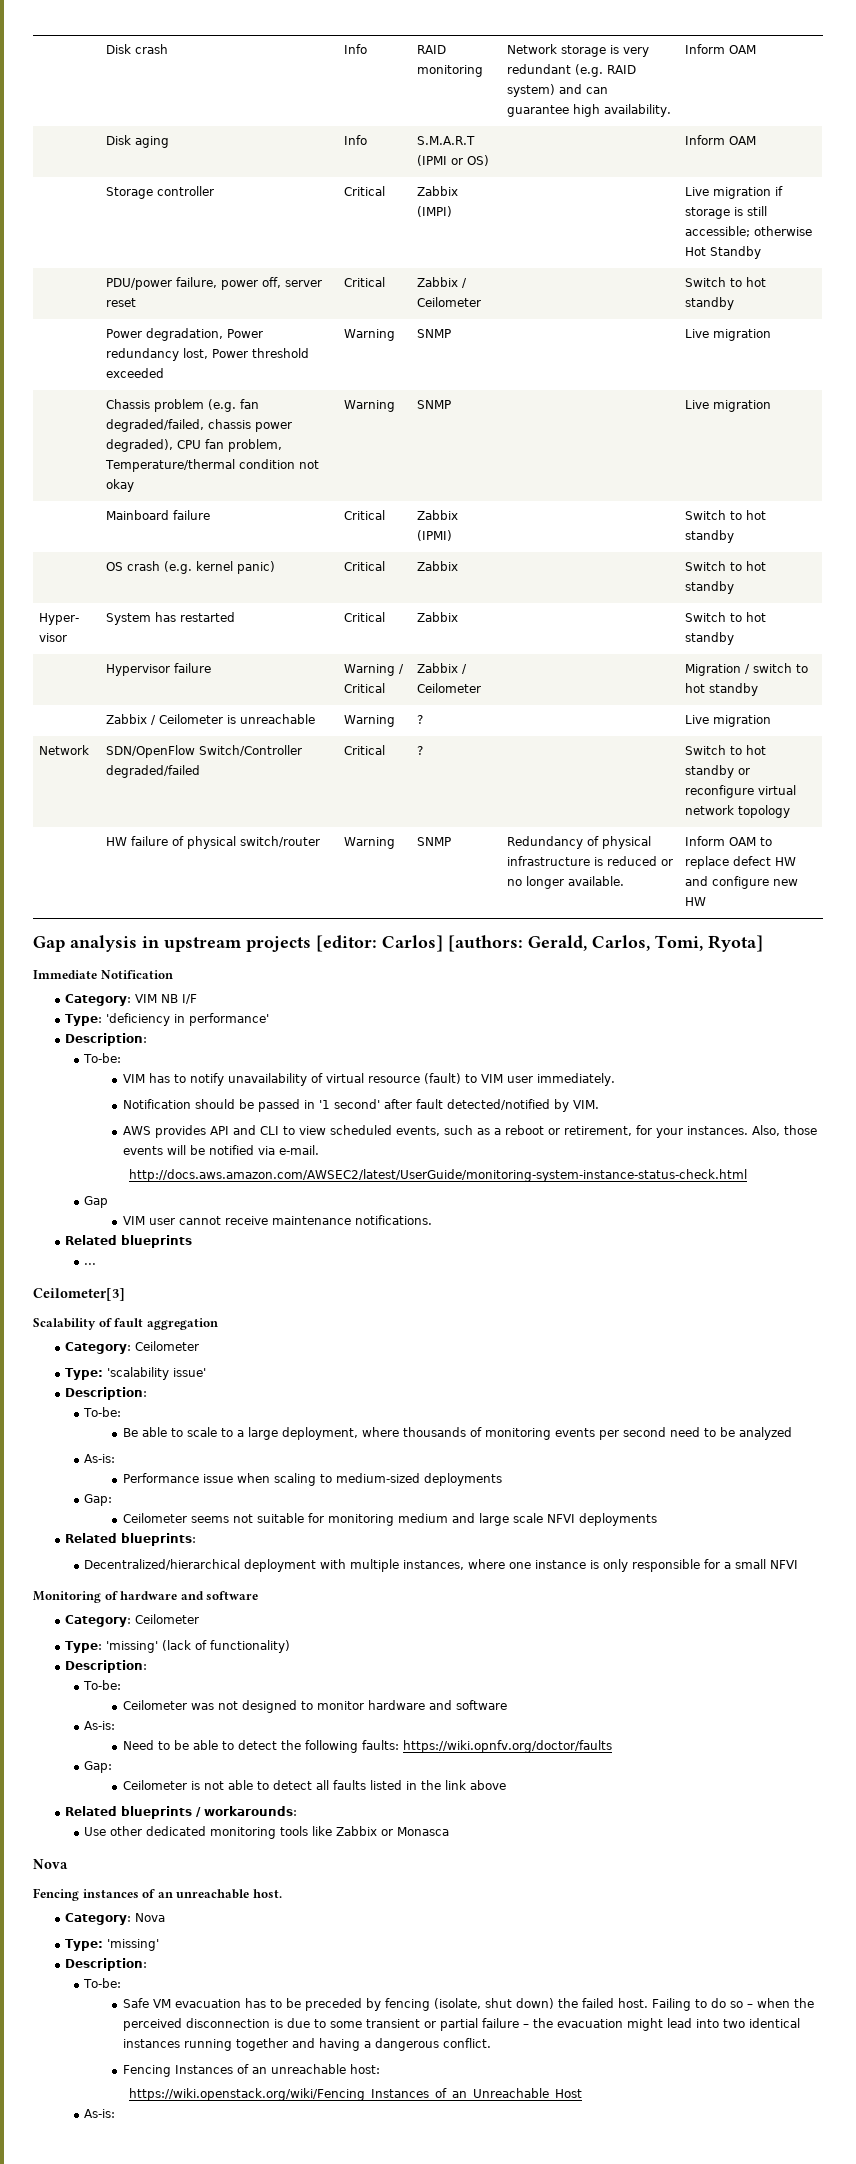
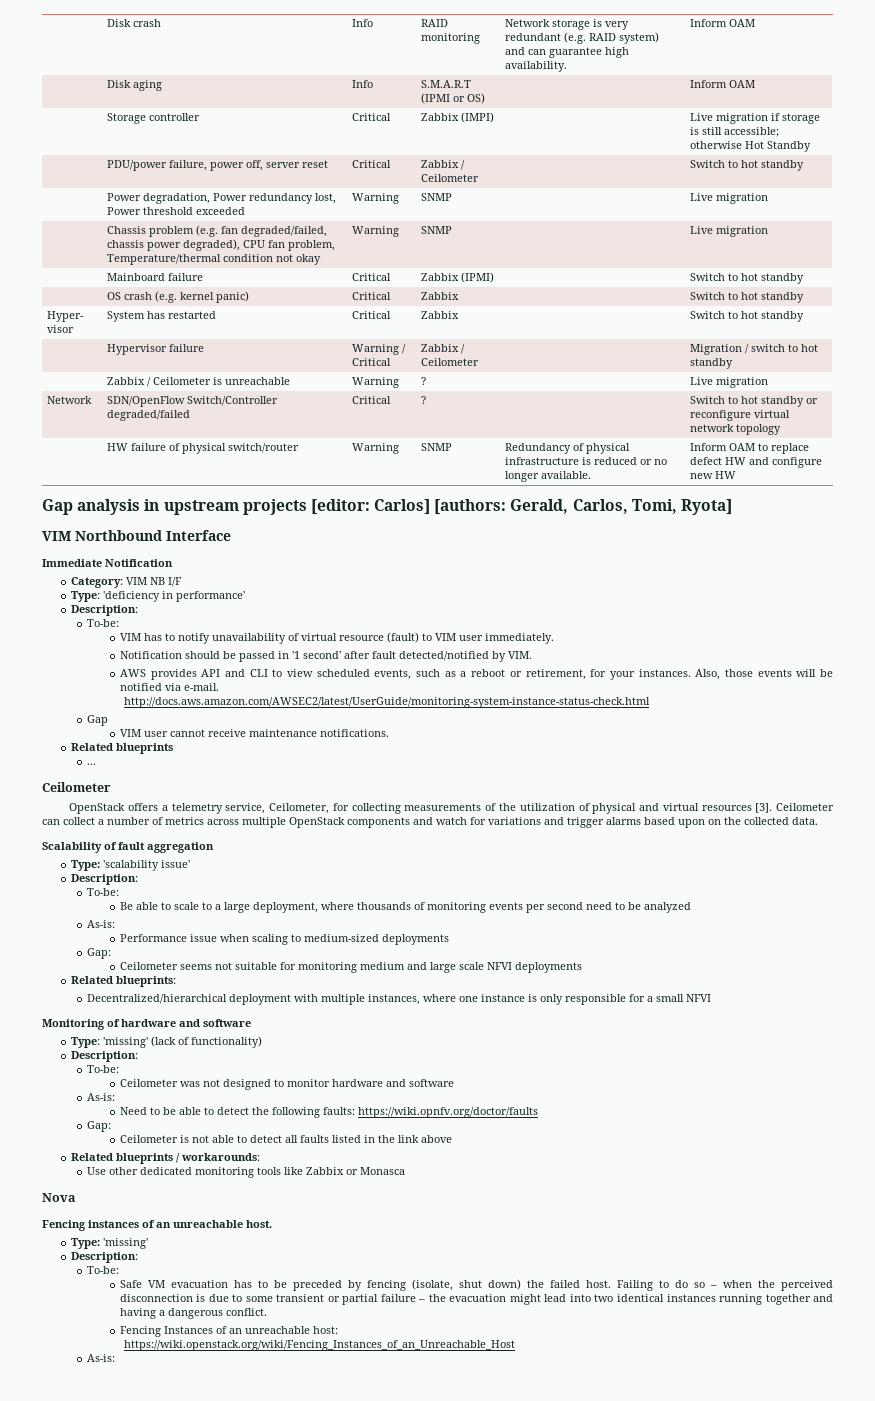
+ VIM Northbound Interface
  ...
- Ceilometer[3]
+ Ceilometer
+ OpenStack offers a telemetry service, Ceilometer, for collecting measurements of the utilization of physical and virtual resources [3]. Ceilometer can collect a number of metrics across multiple OpenStack components and watch for variations and trigger alarms based upon on the collected data.
  Scalability of fault aggregation
- Category: Ceilometer
  Monitoring of hardware and software
- Category: Ceilometer
- Category: Nova

